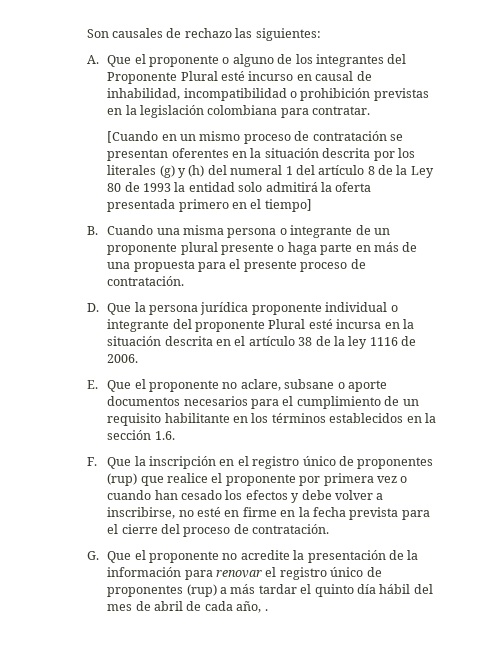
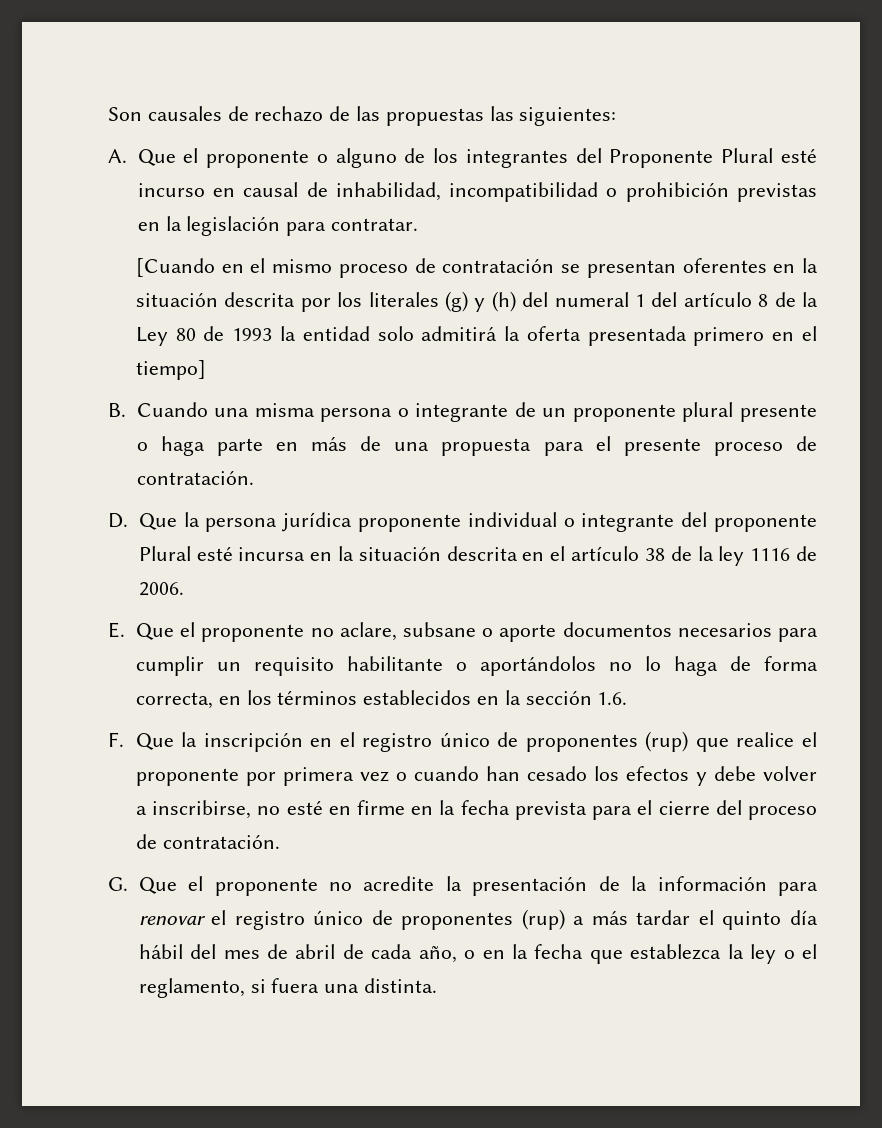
- Son causales de rechazo las siguientes:
+ Son causales de rechazo de las propuestas las siguientes:
- A. Que el proponente o alguno de los integrantes del Proponente Plural esté incurso en causal de inhabilidad, incompatibilidad o prohibición previstas en la legislación colombiana para contratar.
+ A. Que el proponente o alguno de los integrantes del Proponente Plural esté incurso en causal de inhabilidad, incompatibilidad o prohibición previstas en la legislación para contratar.
- [Cuando en un mismo proceso de contratación se presentan oferentes en la situación descrita por los literales (g) y (h) del numeral 1 del artículo 8 de la Ley 80 de 1993 la entidad solo admitirá la oferta presentada primero en el tiempo]
+ [Cuando en el mismo proceso de contratación se presentan oferentes en la situación descrita por los literales (g) y (h) del numeral 1 del artículo 8 de la Ley 80 de 1993 la entidad solo admitirá la oferta presentada primero en el tiempo]
- E. Que el proponente no aclare, subsane o aporte documentos necesarios para el cumplimiento de un requisito habilitante en los términos establecidos en la sección 1.6.
+ E. Que el proponente no aclare, subsane o aporte documentos necesarios para cumplir un requisito habilitante o aportándolos no lo haga de forma correcta, en los términos establecidos en la sección 1.6.
- G. Que el proponente no acredite la presentación de la información para renovar el registro único de proponentes (rup) a más tardar el quinto día hábil del mes de abril de cada año, .
+ G. Que el proponente no acredite la presentación de la información para renovar el registro único de proponentes (rup) a más tardar el quinto día hábil del mes de abril de cada año, o en la fecha que establezca la ley o el reglamento, si fuera una distinta.

